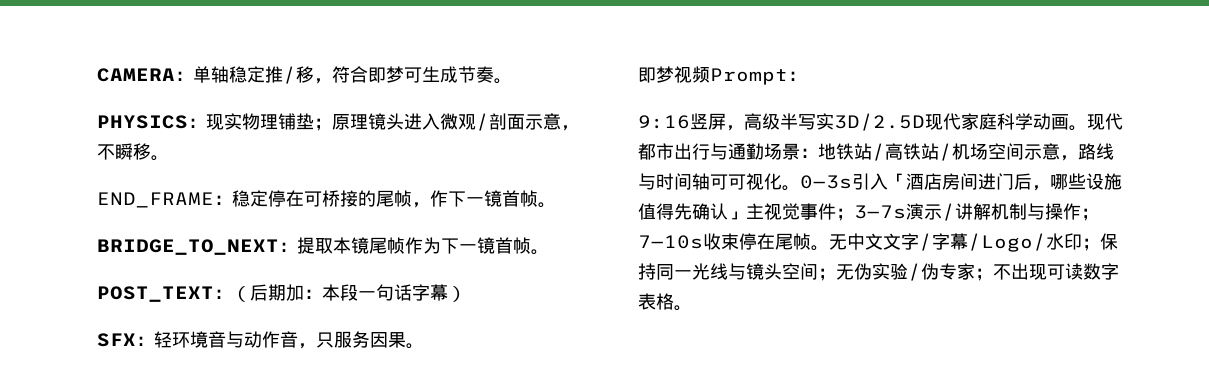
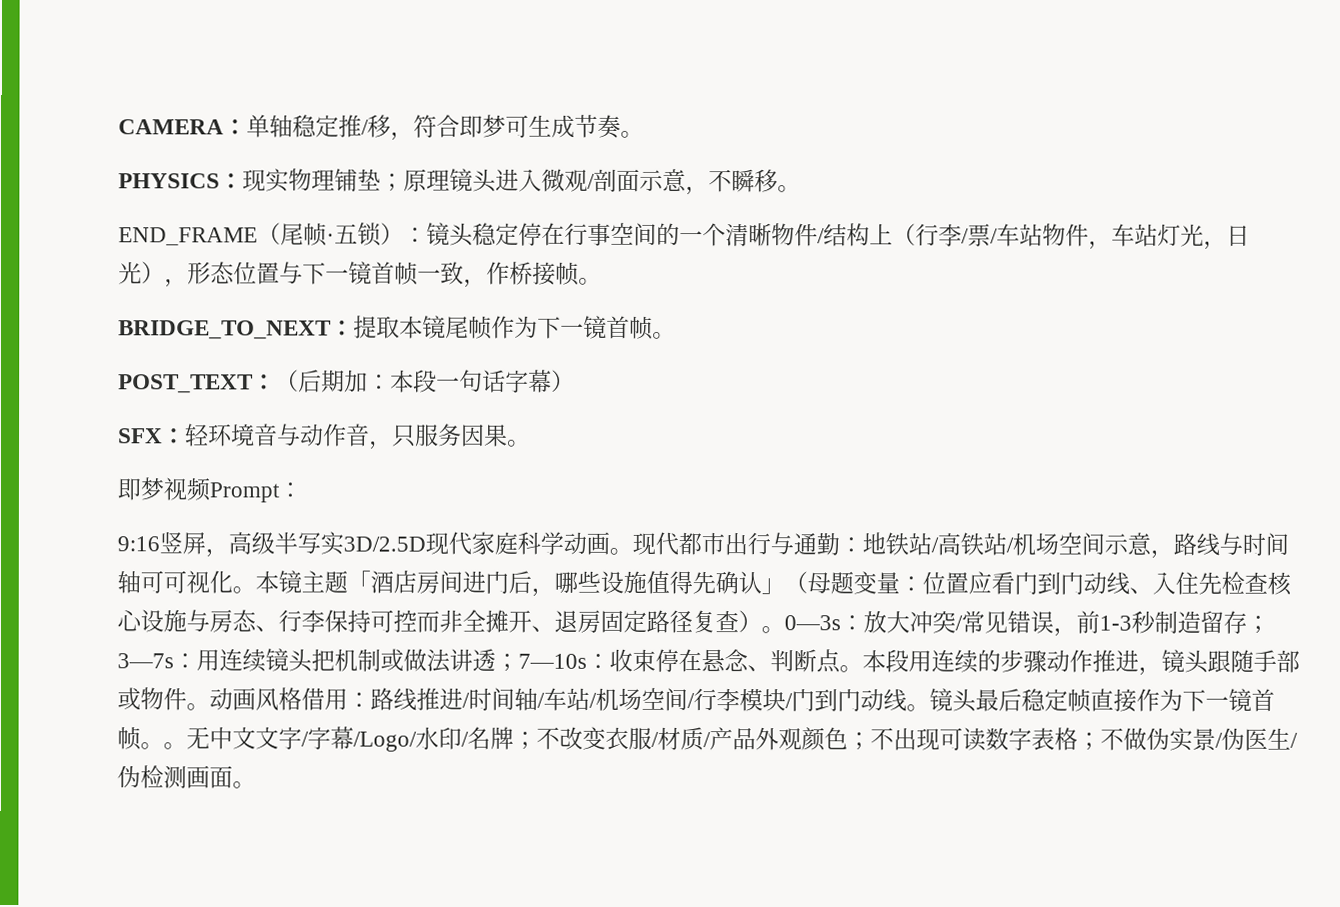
- END_FRAME：稳定停在可桥接的尾帧，作下一镜首帧。
+ END_FRAME（尾帧·五锁）：镜头稳定停在行事空间的一个清晰物件/结构上（行李/票/车站物件，车站灯光，日光），形态位置与下一镜首帧一致，作桥接帧。
- 现代都市出行与通勤场景：地铁站/高铁站/机场空间示意，路线与时间轴可可视化。
+ 现代都市出行与通勤：地铁站/高铁站/机场空间示意，路线与时间轴可可视化。
- 0—3s引入「酒店房间进门后，哪些设施值得先确认」主视觉事件；3—7s演示/讲解机制与操作；7—10s收束停在尾帧。
+ 本镜主题「酒店房间进门后，哪些设施值得先确认」（母题变量：位置应看门到门动线、入住先检查核心设施与房态、行李保持可控而非全摊开、退房固定路径复查）。0—3s：放大冲突/常见错误，前1-3秒制造留存；3—7s：用连续镜头把机制或做法讲透；7—10s：收束停在悬念、判断点。本段用连续的步骤动作推进，镜头跟随手部或物件。动画风格借用：路线推进/时间轴/车站/机场空间/行李模块/门到门动线。镜头最后稳定帧直接作为下一镜首帧。。
- 无中文文字/字幕/Logo/水印；保持同一光线与镜头空间；无伪实验/伪专家；不出现可读数字表格。
+ 无中文文字/字幕/Logo/水印/名牌；不改变衣服/材质/产品外观颜色；不出现可读数字表格；不做伪实景/伪医生/伪检测画面。

